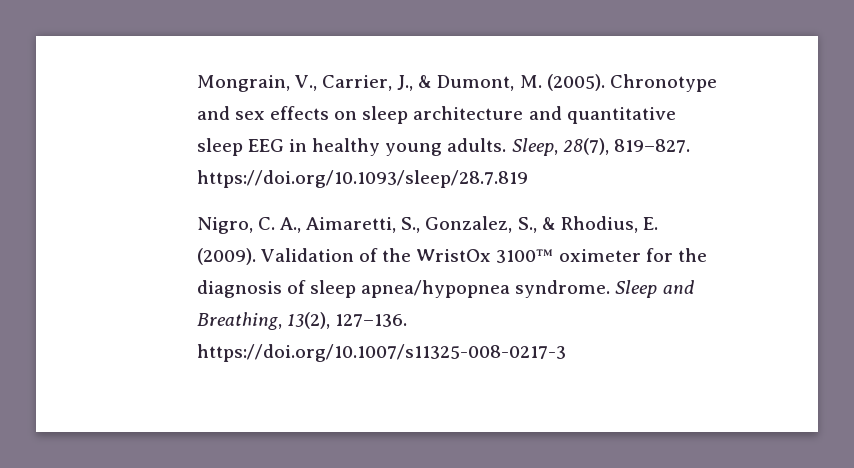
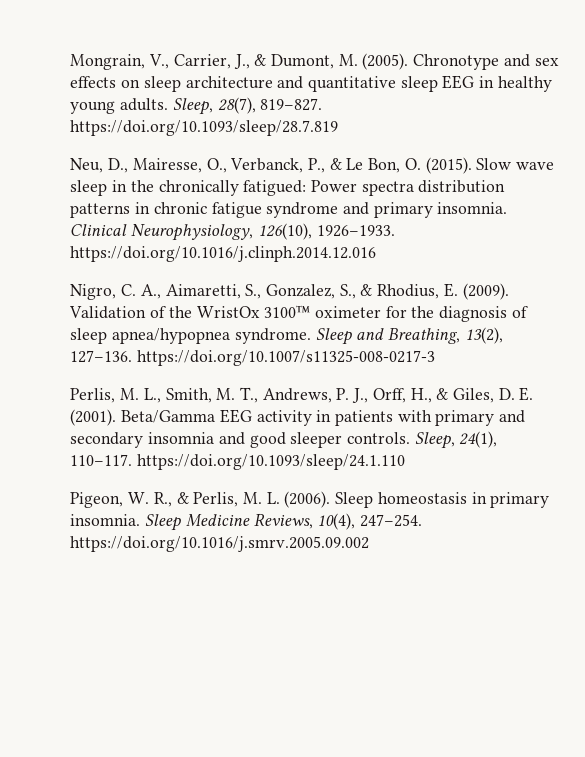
+ Neu, D., Mairesse, O., Verbanck, P., & Le Bon, O. (2015). Slow wave sleep in the chronically fatigued: Power spectra distribution patterns in chronic fatigue syndrome and primary insomnia. Clinical Neurophysiology, 126(10), 1926–1933. https://doi.org/10.1016/j.clinph.2014.12.016
+ Perlis, M. L., Smith, M. T., Andrews, P. J., Orff, H., & Giles, D. E. (2001). Beta/Gamma EEG activity in patients with primary and secondary insomnia and good sleeper controls. Sleep, 24(1), 110–117. https://doi.org/10.1093/sleep/24.1.110
+ Pigeon, W. R., & Perlis, M. L. (2006). Sleep homeostasis in primary insomnia. Sleep Medicine Reviews, 10(4), 247–254. https://doi.org/10.1016/j.smrv.2005.09.002

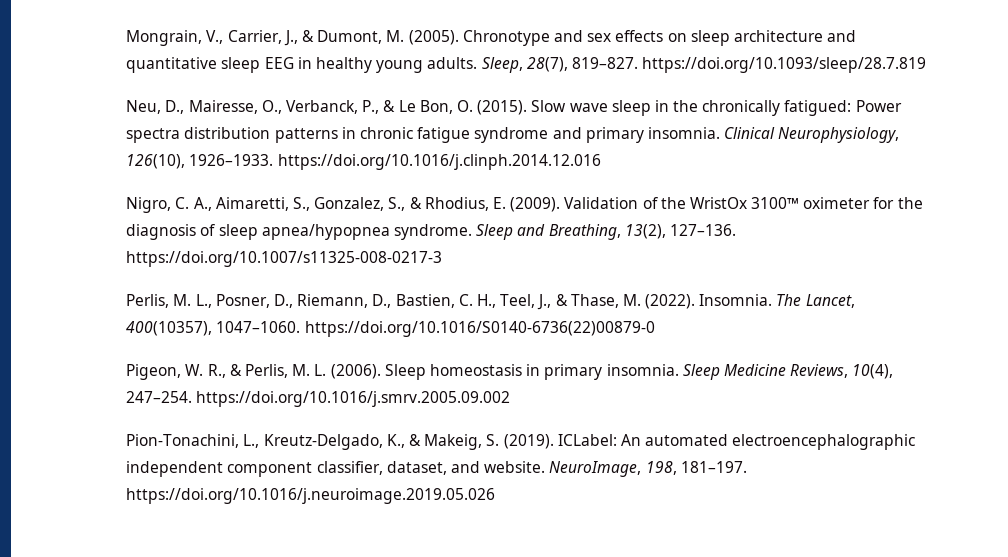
- Perlis, M. L., Smith, M. T., Andrews, P. J., Orff, H., & Giles, D. E. (2001). Beta/Gamma EEG activity in patients with primary and secondary insomnia and good sleeper controls. Sleep, 24(1), 110–117. https://doi.org/10.1093/sleep/24.1.110
+ Perlis, M. L., Posner, D., Riemann, D., Bastien, C. H., Teel, J., & Thase, M. (2022). Insomnia. The Lancet, 400(10357), 1047–1060. https://doi.org/10.1016/S0140-6736(22)00879-0
+ Pion-Tonachini, L., Kreutz-Delgado, K., & Makeig, S. (2019). ICLabel: An automated electroencephalographic independent component classifier, dataset, and website. NeuroImage, 198, 181–197. https://doi.org/10.1016/j.neuroimage.2019.05.026

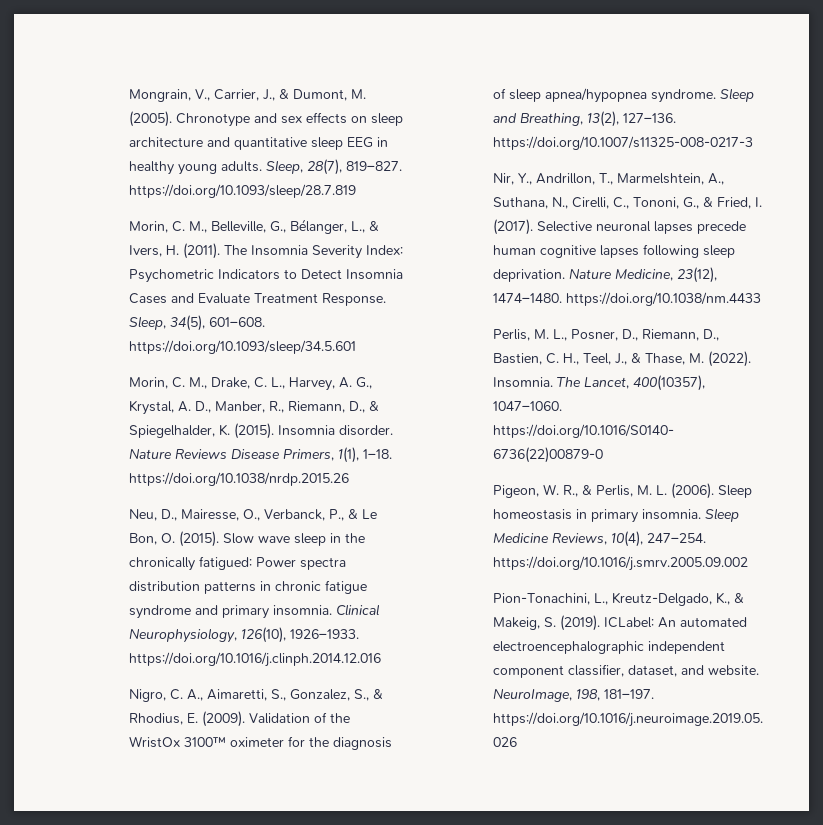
+ Morin, C. M., Belleville, G., Bélanger, L., & Ivers, H. (2011). The Insomnia Severity Index: Psychometric Indicators to Detect Insomnia Cases and Evaluate Treatment Response. Sleep, 34(5), 601–608. https://doi.org/10.1093/sleep/34.5.601
+ Morin, C. M., Drake, C. L., Harvey, A. G., Krystal, A. D., Manber, R., Riemann, D., & Spiegelhalder, K. (2015). Insomnia disorder. Nature Reviews Disease Primers, 1(1), 1–18. https://doi.org/10.1038/nrdp.2015.26
+ Nir, Y., Andrillon, T., Marmelshtein, A., Suthana, N., Cirelli, C., Tononi, G., & Fried, I. (2017). Selective neuronal lapses precede human cognitive lapses following sleep deprivation. Nature Medicine, 23(12), 1474–1480. https://doi.org/10.1038/nm.4433

